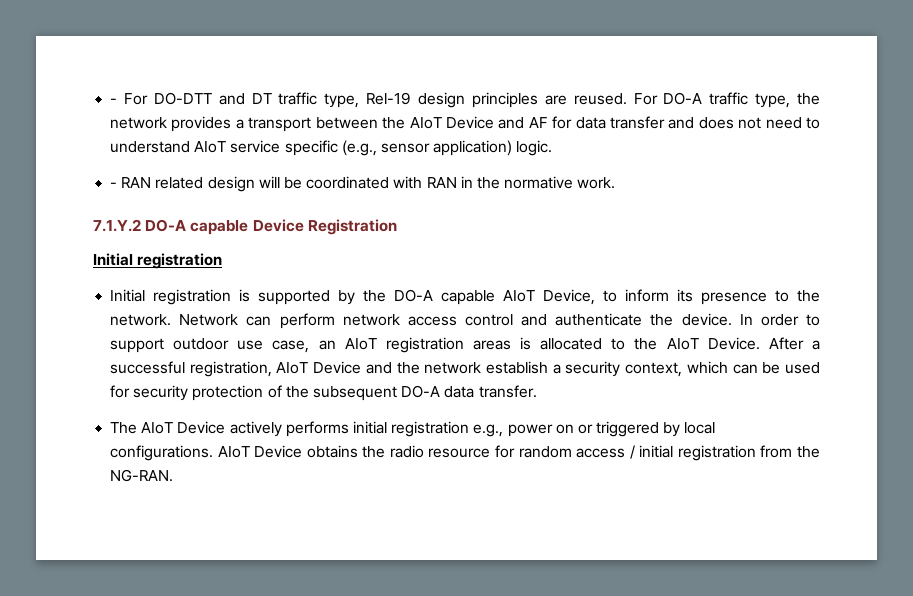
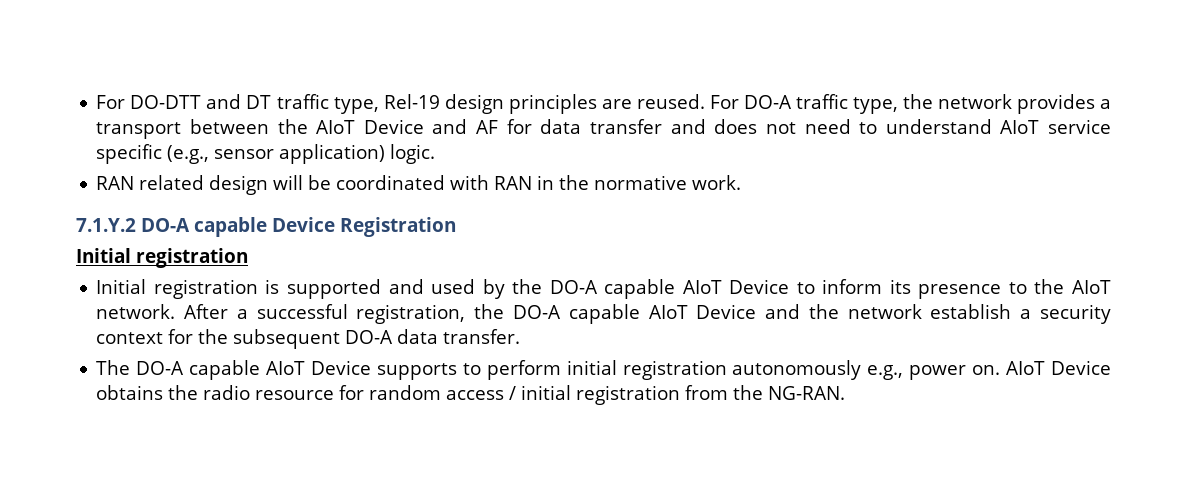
- - For DO-DTT and DT traffic type, Rel-19 design principles are reused.
+ For DO-DTT and DT traffic type, Rel-19 design principles are reused.
- - RAN related design will be coordinated with RAN in the normative work.
+ RAN related design will be coordinated with RAN in the normative work.
- Initial registration is supported by the DO-A capable AIoT Device, to inform its presence to the network. Network can perform network access control and authenticate the device. In order to support outdoor use case, an AIoT registration areas is allocated to the AIoT Device.
+ Initial registration is supported and used by the DO-A capable AIoT Device to inform its presence to the AIoT network.
- After a successful registration, AIoT Device and the network establish a security context, which can be used for security protection of the subsequent DO-A data transfer.
+ After a successful registration, the DO-A capable AIoT Device and the network establish a security context for the subsequent DO-A data transfer.
- The AIoT Device actively performs initial registration e.g., power on or triggered by local configurations.
+ The DO-A capable AIoT Device supports to perform initial registration autonomously e.g., power on.

